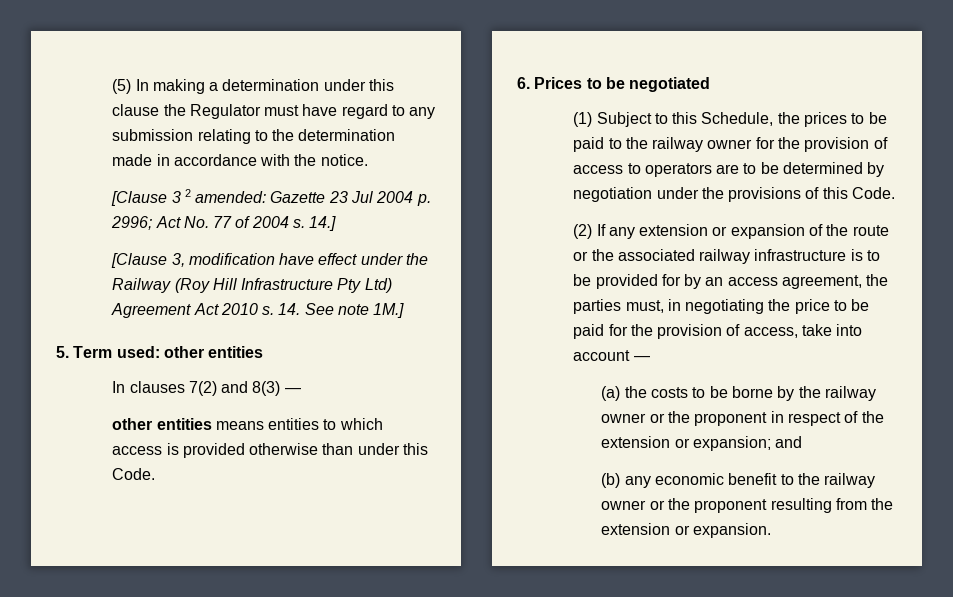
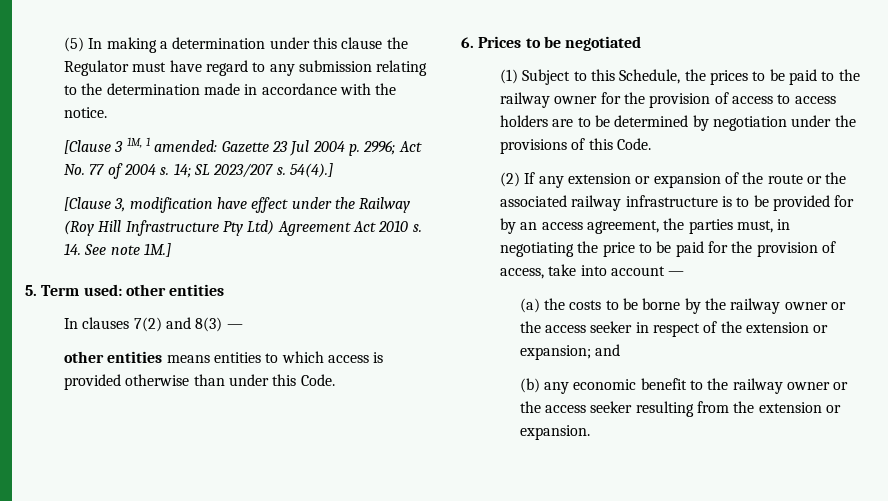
- [Clause 3 2 amended: Gazette 23 Jul 2004 p. 2996; Act No. 77 of 2004 s.
+ [Clause 3 1M, 1 amended: Gazette 23 Jul 2004 p. 2996; Act No. 77 of 2004 s.
- 14.]
+ 14; SL 2023/207 s. 54(4).]
- (1) Subject to this Schedule, the prices to be paid to the railway owner for the provision of access to operators are to be determined by negotiation under the provisions of this Code.
+ (1) Subject to this Schedule, the prices to be paid to the railway owner for the provision of access to access holders are to be determined by negotiation under the provisions of this Code.
- (a) the costs to be borne by the railway owner or the proponent in respect of the extension or expansion; and
+ (a) the costs to be borne by the railway owner or the access seeker in respect of the extension or expansion; and
- (b) any economic benefit to the railway owner or the proponent resulting from the extension or expansion.
+ (b) any economic benefit to the railway owner or the access seeker resulting from the extension or expansion.

